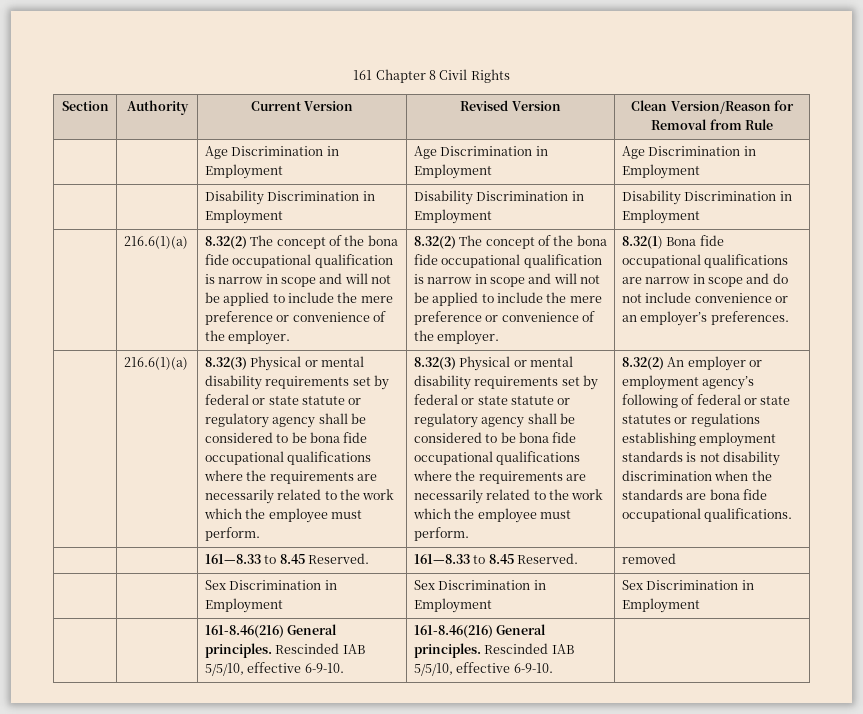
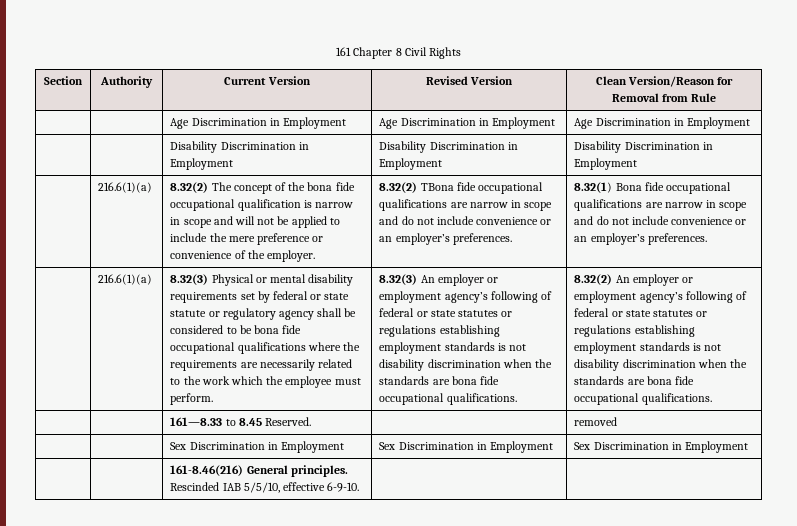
- 8.32(2) The concept of the bona fide occupational qualification is narrow in scope and will not be applied to include the mere preference or convenience of the employer. | 8.32(2) The concept of the bona fide occupational qualification is narrow in scope and will not be applied to include the mere preference or convenience of the employer.
+ 8.32(2) The concept of the bona fide occupational qualification is narrow in scope and will not be applied to include the mere preference or convenience of the employer. | 8.32(2) TBona fide occupational qualifications are narrow in scope and do not include convenience or an employer’s preferences.
- 8.32(3) Physical or mental disability requirements set by federal or state statute or regulatory agency shall be considered to be bona fide occupational qualifications where the requirements are necessarily related to the work which the employee must perform. | 8.32(3) Physical or mental disability requirements set by federal or state statute or regulatory agency shall be considered to be bona fide occupational qualifications where the requirements are necessarily related to the work which the employee must perform.
+ 8.32(3) Physical or mental disability requirements set by federal or state statute or regulatory agency shall be considered to be bona fide occupational qualifications where the requirements are necessarily related to the work which the employee must perform. | 8.32(3) An employer or employment agency’s following of federal or state statutes or regulations establishing employment standards is not disability discrimination when the standards are bona fide occupational qualifications.
- | | 161—8.33 to 8.45 Reserved. | 161—8.33 to 8.45 Reserved. | removed
+ | | 161—8.33 to 8.45 Reserved. | | removed
- | | 161-8.46(216) General principles. Rescinded IAB 5/5/10, effective 6-9-10. | 161-8.46(216) General principles. Rescinded IAB 5/5/10, effective 6-9-10. |
+ | | 161-8.46(216) General principles. Rescinded IAB 5/5/10, effective 6-9-10. | |

